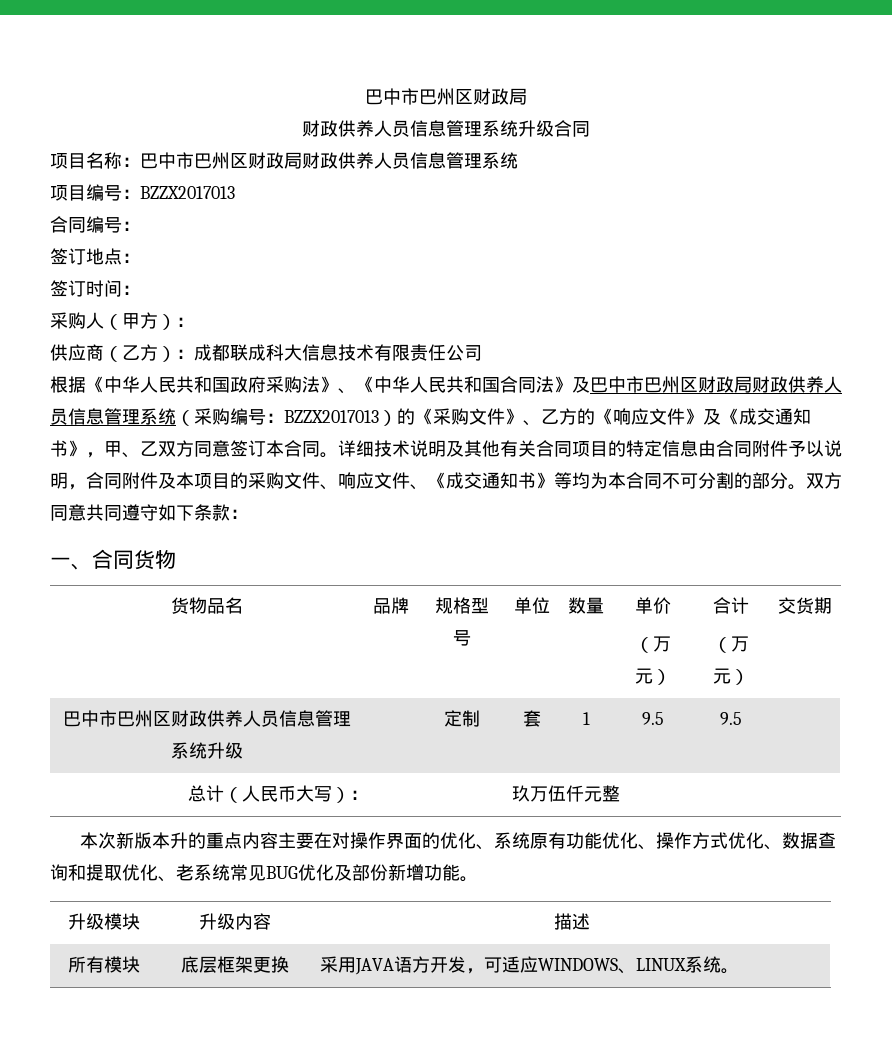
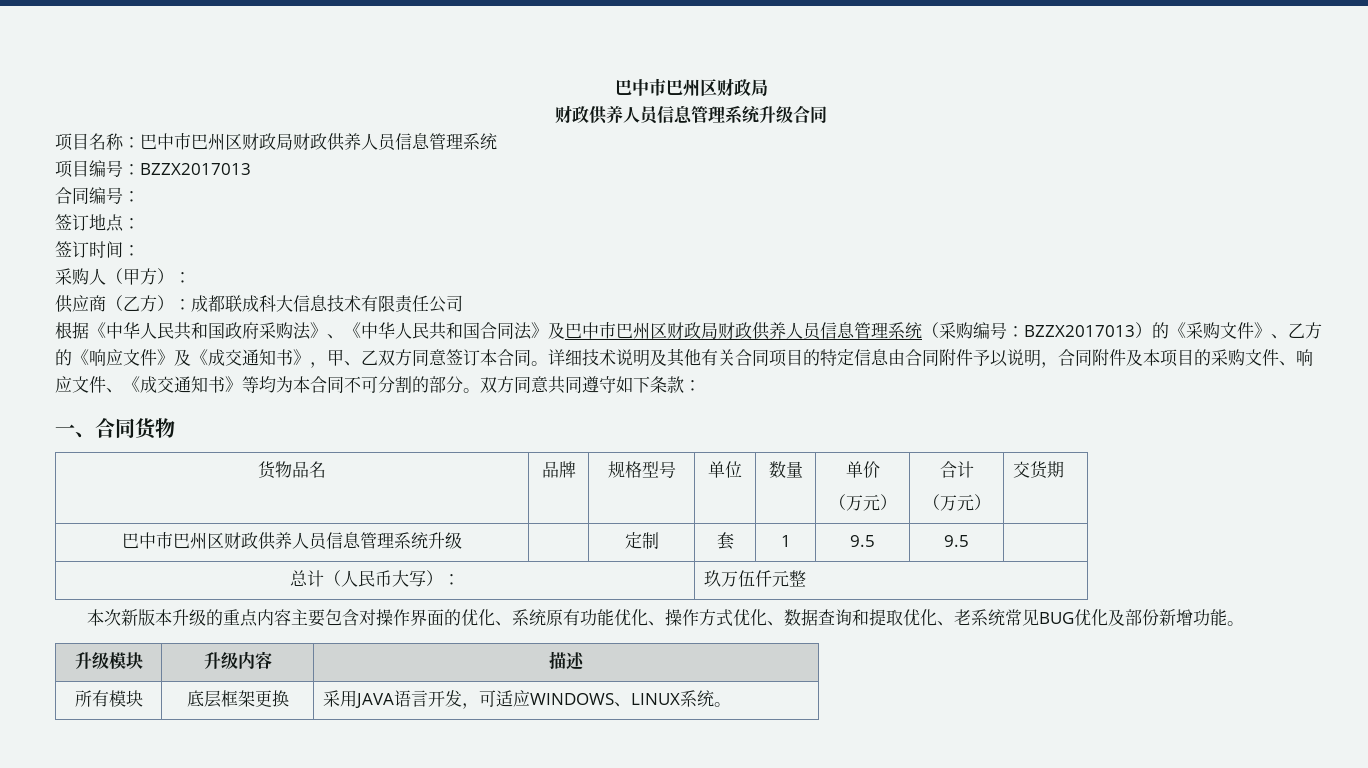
- 本次新版本升的重点内容主要在对操作界面的优化、系统原有功能优化、操作方式优化、数据查询和提取优化、老系统常见BUG优化及部份新增功能。
+ 本次新版本升级的重点内容主要包含对操作界面的优化、系统原有功能优化、操作方式优化、数据查询和提取优化、老系统常见BUG优化及部份新增功能。
- 所有模块 | 底层框架更换 | 采用JAVA语方开发，可适应WINDOWS、LINUX系统。
+ 所有模块 | 底层框架更换 | 采用JAVA语言开发，可适应WINDOWS、LINUX系统。

